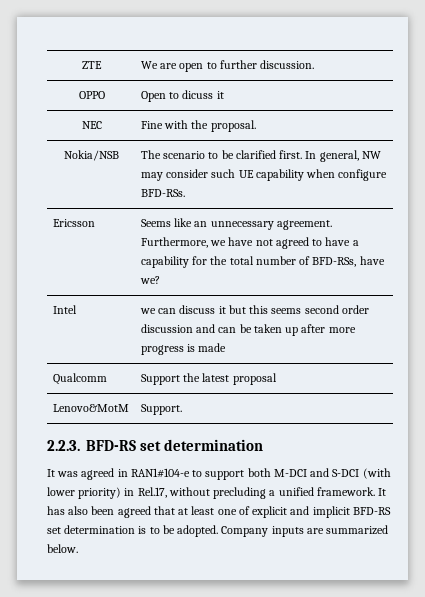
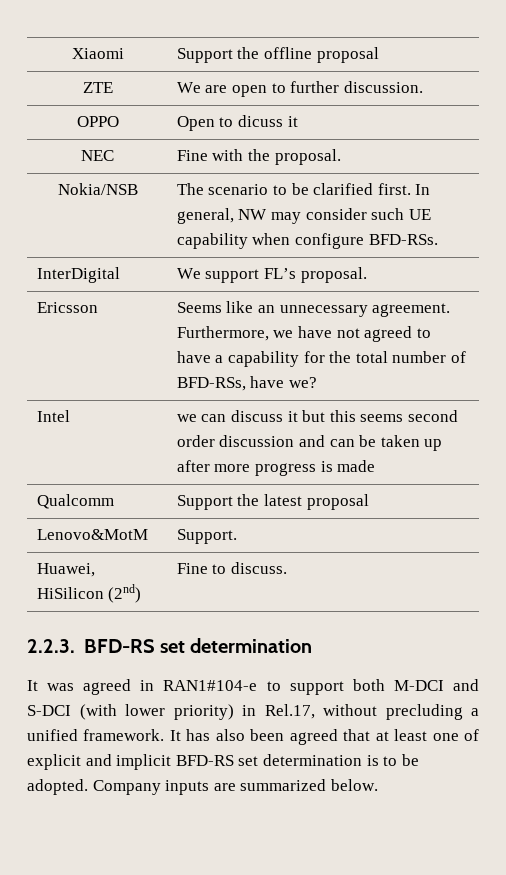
+ Xiaomi | Support the offline proposal
+ InterDigital | We support FL’s proposal.
+ Huawei, HiSilicon (2nd) | Fine to discuss.

